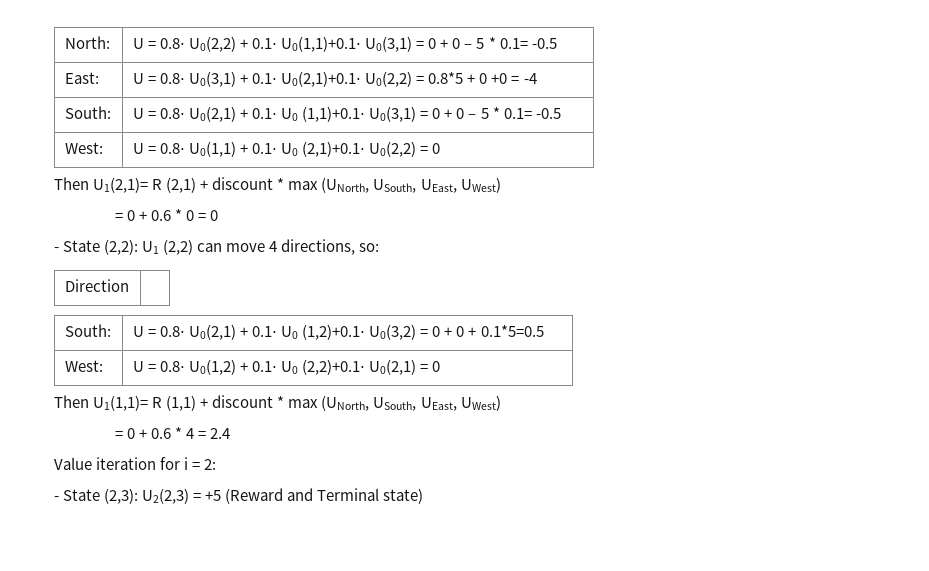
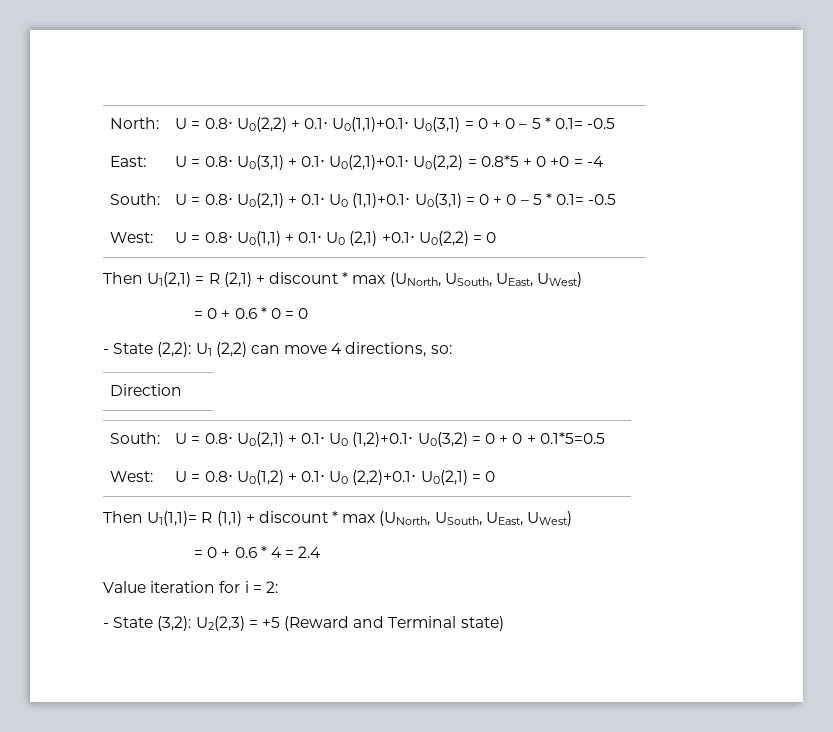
- West: | U = 0.8⋅ U0(1,1) + 0.1⋅ U0 (2,1)+0.1⋅ U0(2,2) = 0
+ West: | U = 0.8⋅ U0(1,1) + 0.1⋅ U0 (2,1) +0.1⋅ U0(2,2) = 0
- Then U1(2,1)= R (2,1) + discount * max (UNorth, USouth, UEast, UWest)
+ Then U1(2,1) = R (2,1) + discount * max (UNorth, USouth, UEast, UWest)
- - State (2,3): U2(2,3) = +5 (Reward and Terminal state)
+ - State (3,2): U2(2,3) = +5 (Reward and Terminal state)

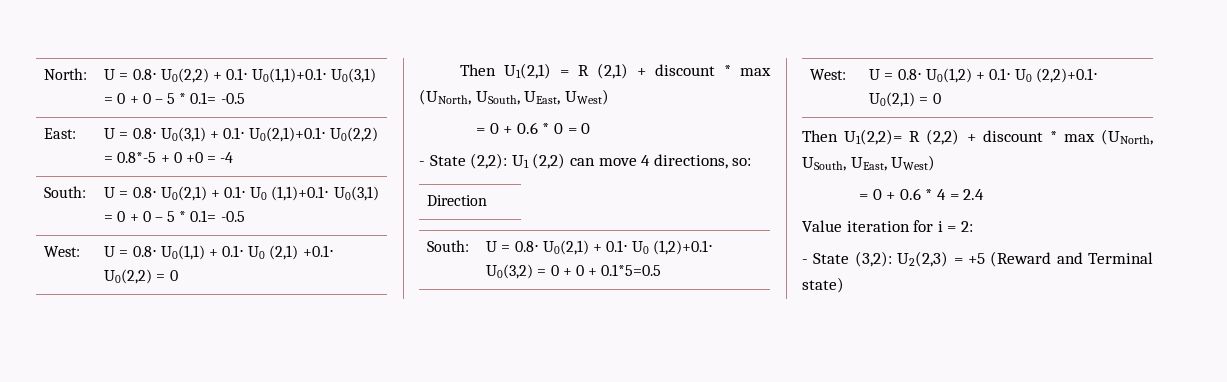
- East: | U = 0.8⋅ U0(3,1) + 0.1⋅ U0(2,1)+0.1⋅ U0(2,2) = 0.8*5 + 0 +0 = -4
+ East: | U = 0.8⋅ U0(3,1) + 0.1⋅ U0(2,1)+0.1⋅ U0(2,2) = 0.8*-5 + 0 +0 = -4
- Then U1(1,1)= R (1,1) + discount * max (UNorth, USouth, UEast, UWest)
+ Then U1(2,2)= R (2,2) + discount * max (UNorth, USouth, UEast, UWest)

